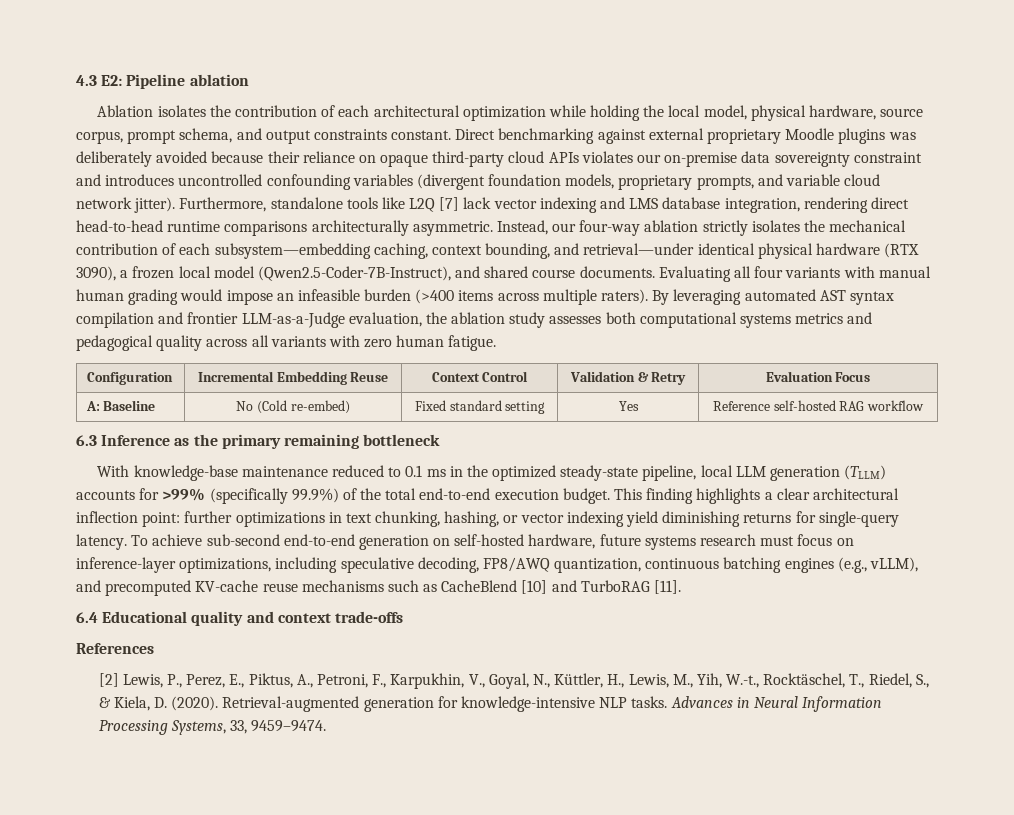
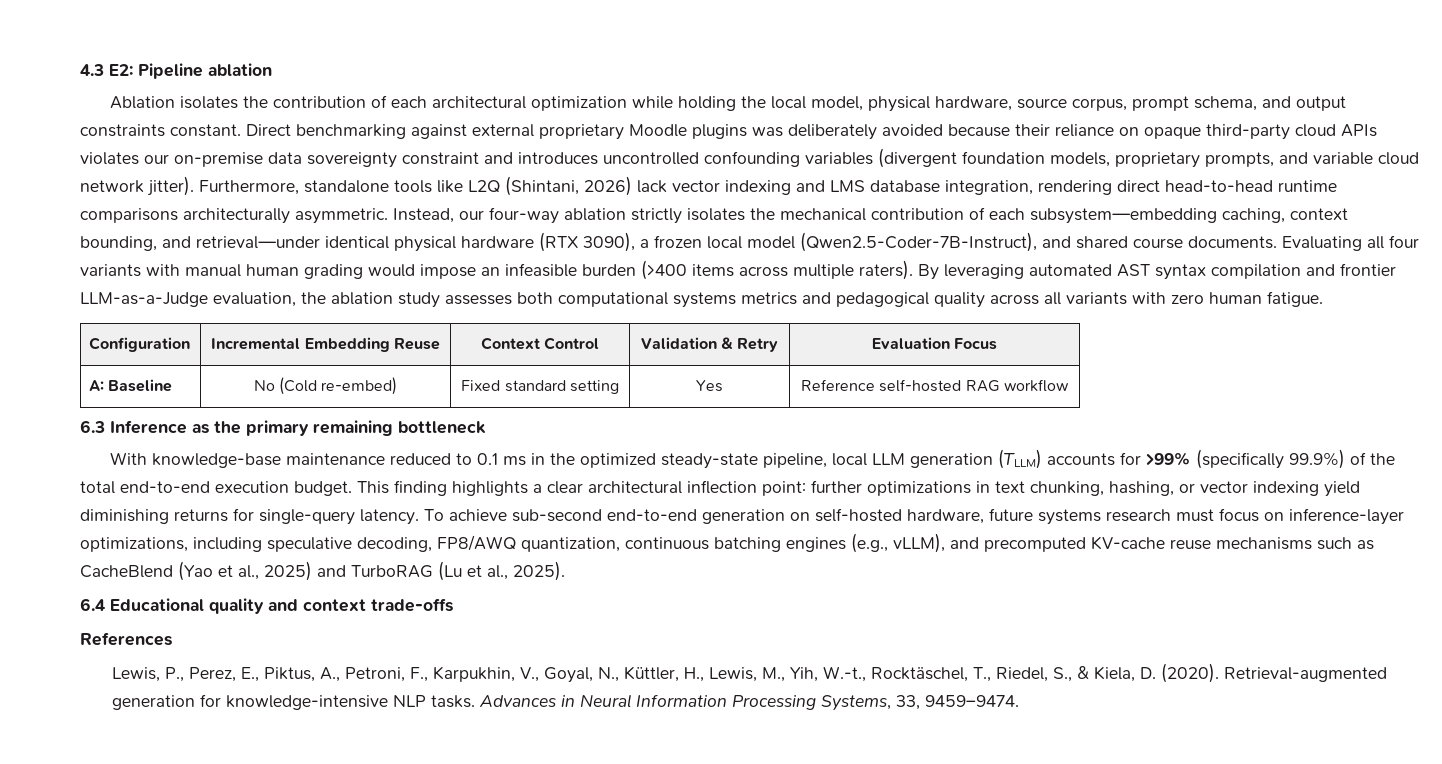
- Furthermore, standalone tools like L2Q [7] lack vector indexing and LMS database integration, rendering direct head-to-head runtime comparisons architecturally asymmetric.
+ Furthermore, standalone tools like L2Q (Shintani, 2026) lack vector indexing and LMS database integration, rendering direct head-to-head runtime comparisons architecturally asymmetric.
- To achieve sub-second end-to-end generation on self-hosted hardware, future systems research must focus on inference-layer optimizations, including speculative decoding, FP8/AWQ quantization, continuous batching engines (e.g., vLLM), and precomputed KV-cache reuse mechanisms such as CacheBlend [10] and TurboRAG [11].
+ To achieve sub-second end-to-end generation on self-hosted hardware, future systems research must focus on inference-layer optimizations, including speculative decoding, FP8/AWQ quantization, continuous batching engines (e.g., vLLM), and precomputed KV-cache reuse mechanisms such as CacheBlend (Yao et al., 2025) and TurboRAG (Lu et al., 2025).
- [2] Lewis, P., Perez, E., Piktus, A., Petroni, F., Karpukhin, V., Goyal, N., Küttler, H., Lewis, M., Yih, W.-t., Rocktäschel, T., Riedel, S., & Kiela, D. (2020).
+ Lewis, P., Perez, E., Piktus, A., Petroni, F., Karpukhin, V., Goyal, N., Küttler, H., Lewis, M., Yih, W.-t., Rocktäschel, T., Riedel, S., & Kiela, D. (2020).

